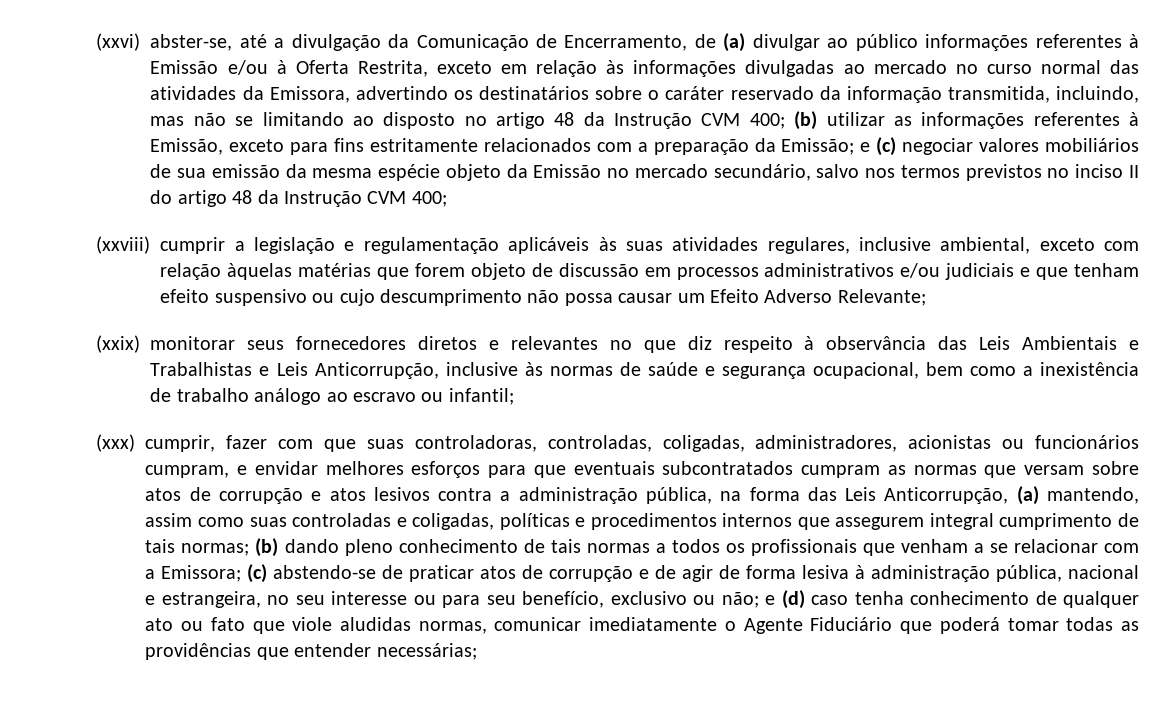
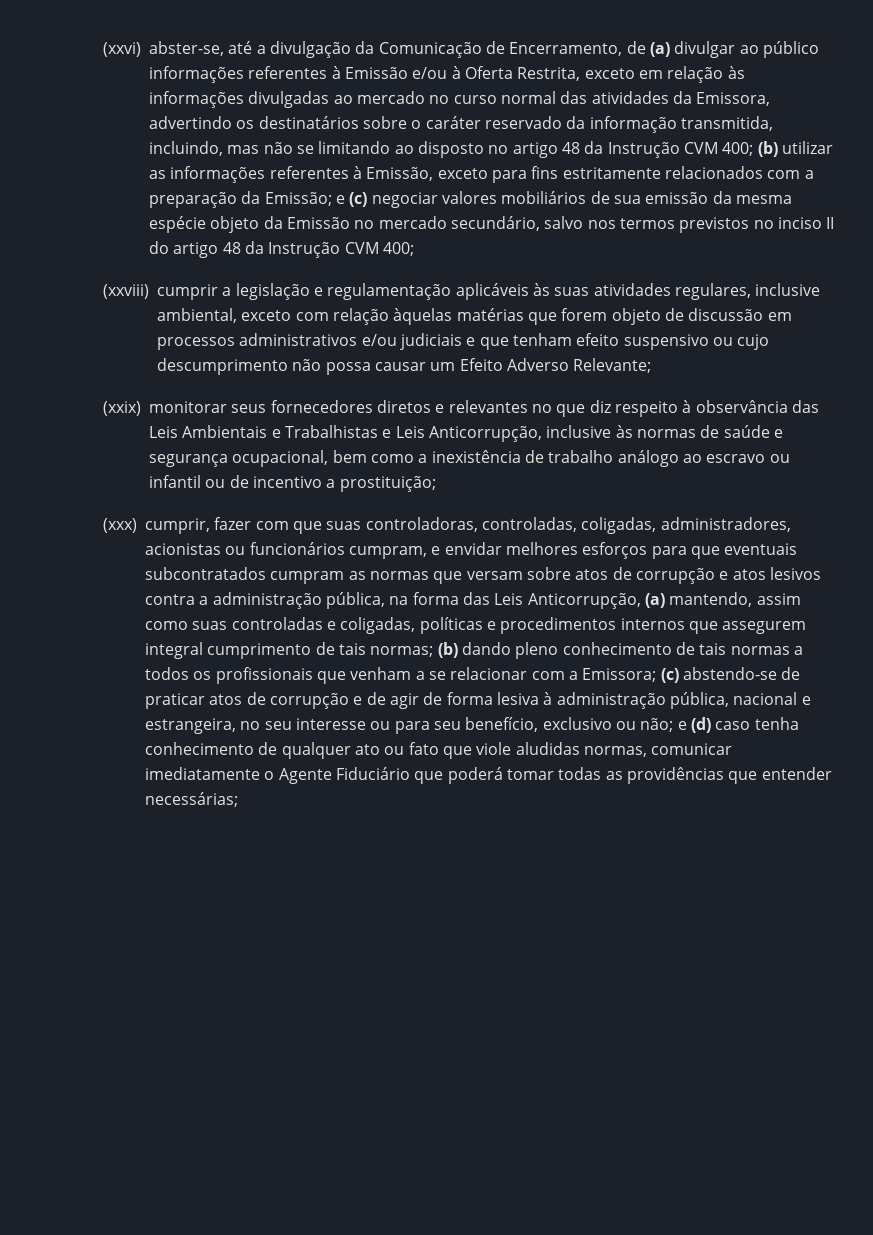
- (xxix) monitorar seus fornecedores diretos e relevantes no que diz respeito à observância das Leis Ambientais e Trabalhistas e Leis Anticorrupção, inclusive às normas de saúde e segurança ocupacional, bem como a inexistência de trabalho análogo ao escravo ou infantil;
+ (xxix) monitorar seus fornecedores diretos e relevantes no que diz respeito à observância das Leis Ambientais e Trabalhistas e Leis Anticorrupção, inclusive às normas de saúde e segurança ocupacional, bem como a inexistência de trabalho análogo ao escravo ou infantil ou de incentivo a prostituição;

